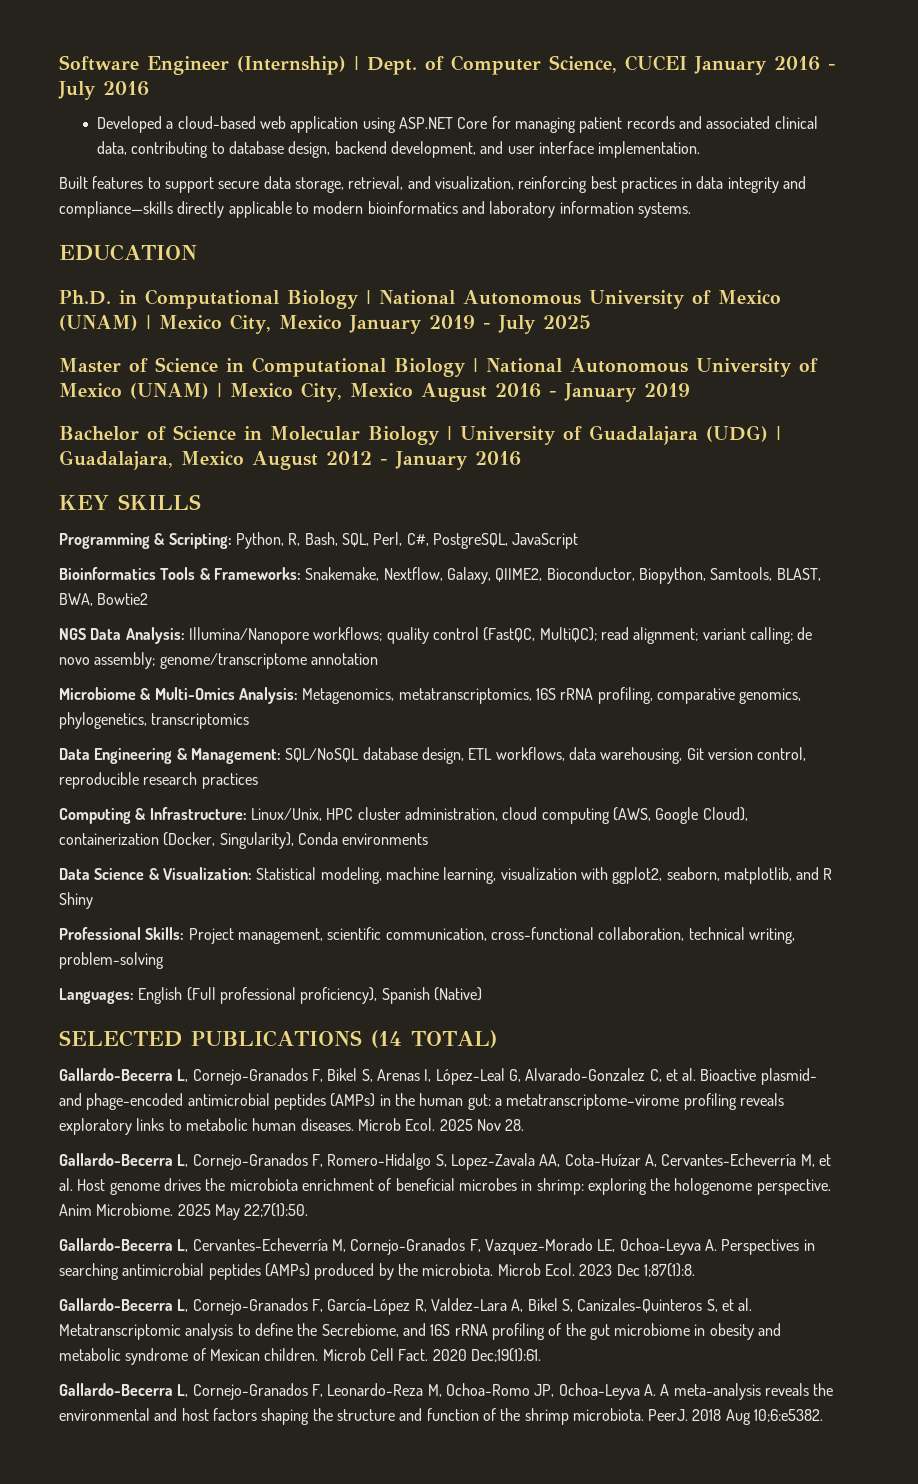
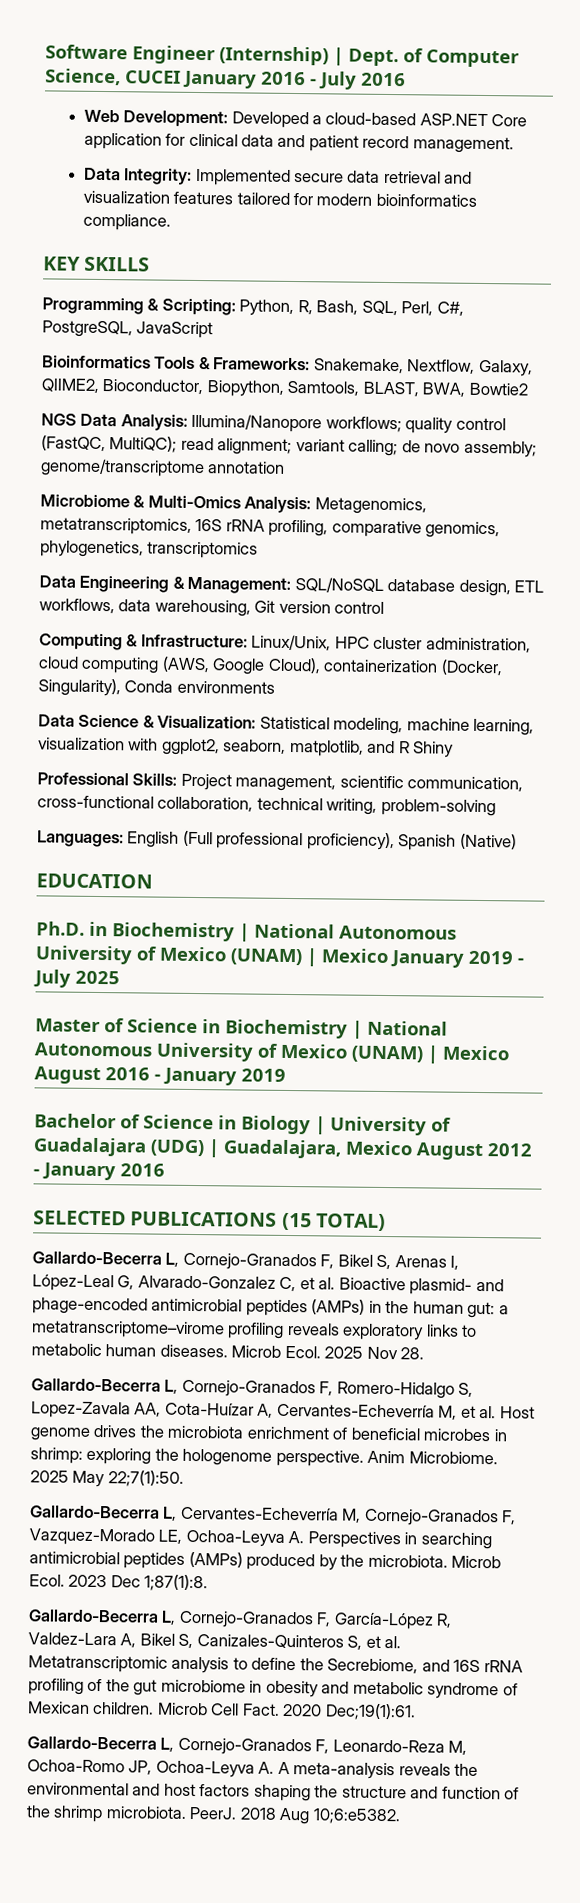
- Developed a cloud-based web application using ASP.NET Core for managing patient records and associated clinical data, contributing to database design, backend development, and user interface implementation.
- Built features to support secure data storage, retrieval, and visualization, reinforcing best practices in data integrity and compliance—skills directly applicable to modern bioinformatics and laboratory information systems.
- EDUCATION
- Ph.D. in Computational Biology | National Autonomous University of Mexico (UNAM) | Mexico City, Mexico January 2019 - July 2025
- Master of Science in Computational Biology | National Autonomous University of Mexico (UNAM) | Mexico City, Mexico August 2016 - January 2019
- Bachelor of Science in Molecular Biology | University of Guadalajara (UDG) | Guadalajara, Mexico August 2012 - January 2016
+ Web Development: Developed a cloud-based ASP.NET Core application for clinical data and patient record management.
+ Data Integrity: Implemented secure data retrieval and visualization features tailored for modern bioinformatics compliance.
- Data Engineering & Management: SQL/NoSQL database design, ETL workflows, data warehousing, Git version control, reproducible research practices
+ Data Engineering & Management: SQL/NoSQL database design, ETL workflows, data warehousing, Git version control
+ EDUCATION
+ Ph.D. in Biochemistry | National Autonomous University of Mexico (UNAM) | Mexico January 2019 - July 2025
+ Master of Science in Biochemistry | National Autonomous University of Mexico (UNAM) | Mexico August 2016 - January 2019
+ Bachelor of Science in Biology | University of Guadalajara (UDG) | Guadalajara, Mexico August 2012 - January 2016
- SELECTED PUBLICATIONS (14 TOTAL)
+ SELECTED PUBLICATIONS (15 TOTAL)

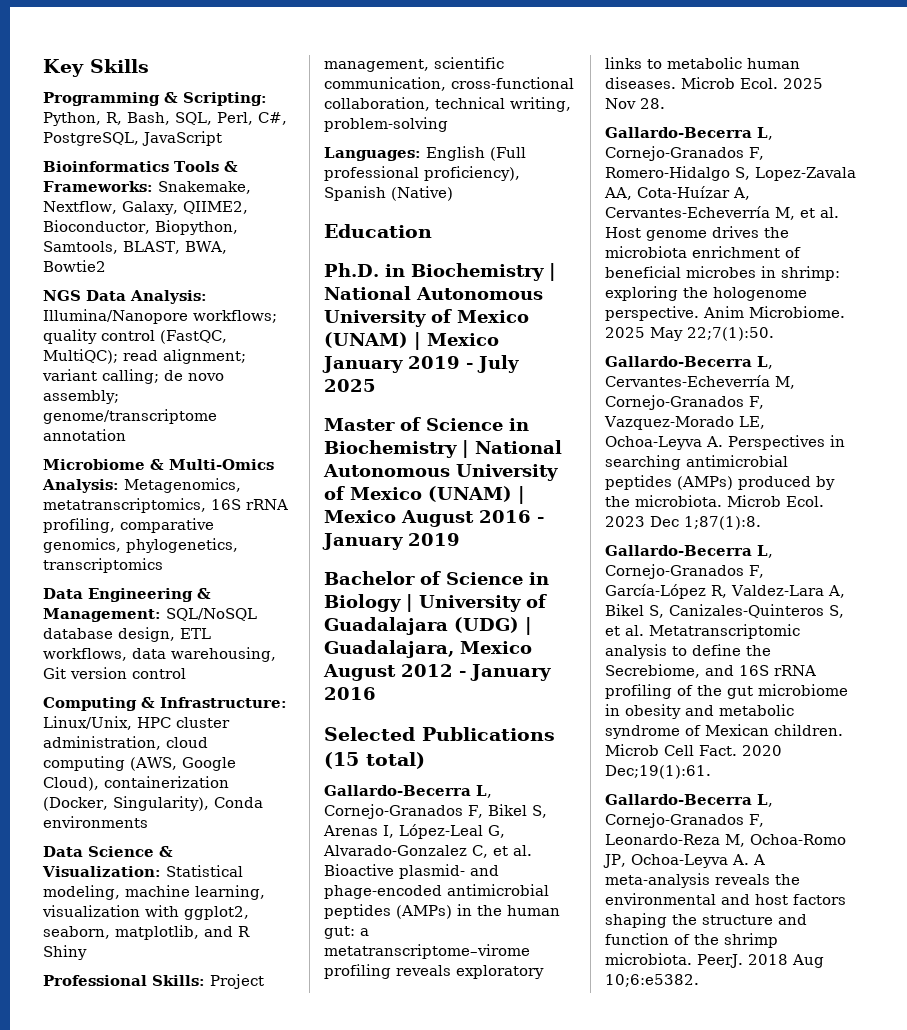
- Software Engineer (Internship) | Dept. of Computer Science, CUCEI January 2016 - July 2016
- Web Development: Developed a cloud-based ASP.NET Core application for clinical data and patient record management.
- Data Integrity: Implemented secure data retrieval and visualization features tailored for modern bioinformatics compliance.
- KEY SKILLS
+ Key Skills
- EDUCATION
+ Education
- SELECTED PUBLICATIONS (15 TOTAL)
+ Selected Publications (15 total)

